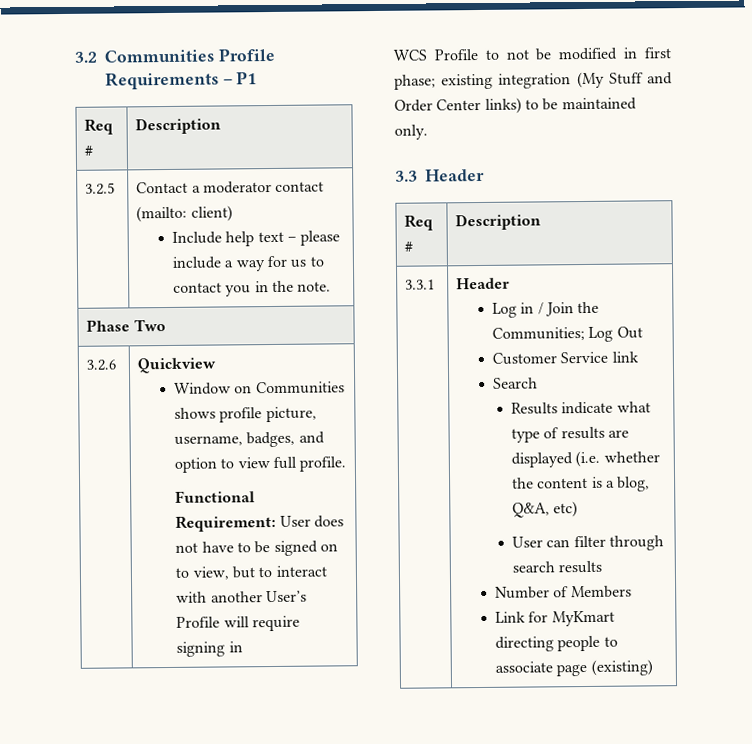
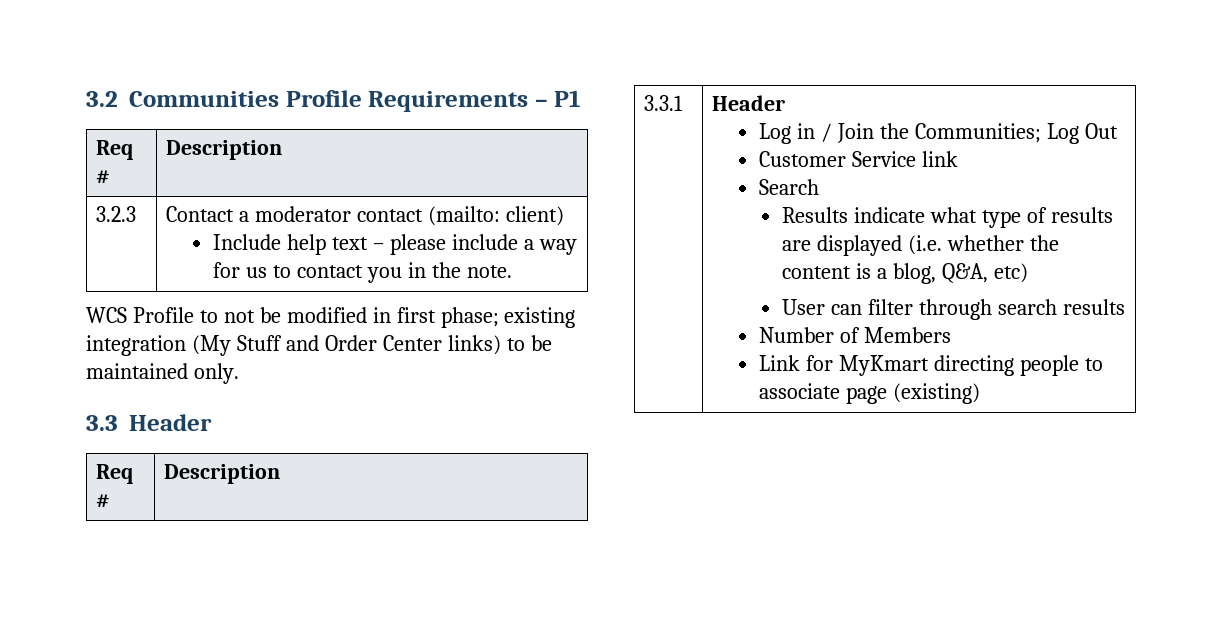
- 3.2.5 | Contact a moderator contact (mailto: client)
+ 3.2.3 | Contact a moderator contact (mailto: client)
- Phase Two
- 3.2.6 | Quickview
- Window on Communities shows profile picture, username, badges, and option to view full profile.
- Functional Requirement: User does not have to be signed on to view, but to interact with another User’s Profile will require signing in

